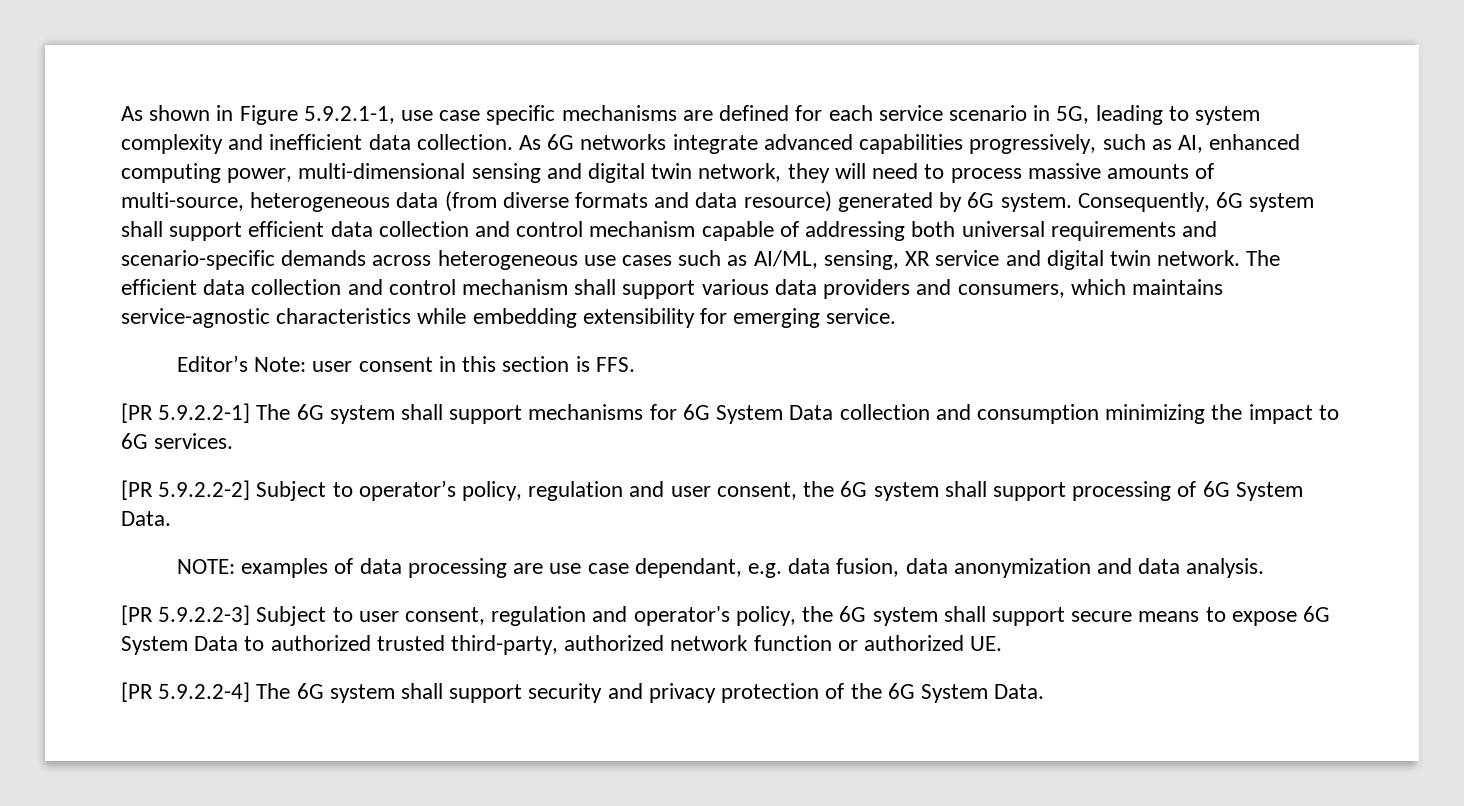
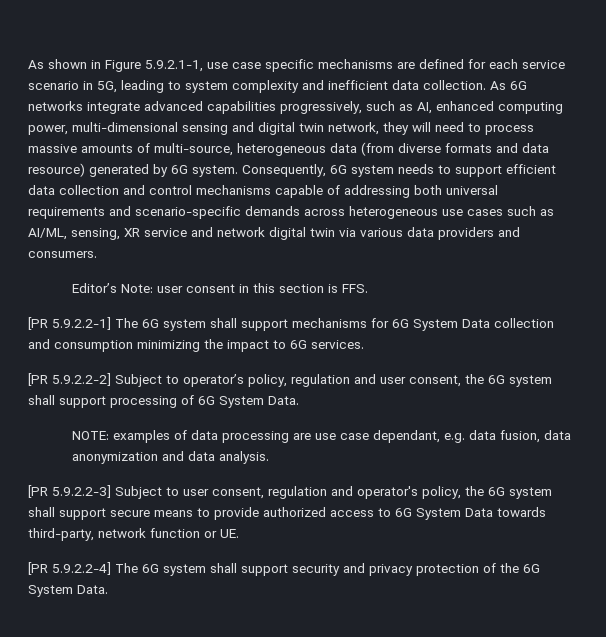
- Consequently, 6G system shall support efficient data collection and control mechanism capable of addressing both universal requirements and scenario-specific demands across heterogeneous use cases such as AI/ML, sensing, XR service and digital twin network. The efficient data collection and control mechanism shall support various data providers and consumers, which maintains service-agnostic characteristics while embedding extensibility for emerging service.
+ Consequently, 6G system needs to support efficient data collection and control mechanisms capable of addressing both universal requirements and scenario-specific demands across heterogeneous use cases such as AI/ML, sensing, XR service and network digital twin via various data providers and consumers.
- [PR 5.9.2.2-3] Subject to user consent, regulation and operator's policy, the 6G system shall support secure means to expose 6G System Data to authorized trusted third-party, authorized network function or authorized UE.
+ [PR 5.9.2.2-3] Subject to user consent, regulation and operator's policy, the 6G system shall support secure means to provide authorized access to 6G System Data towards third-party, network function or UE.

